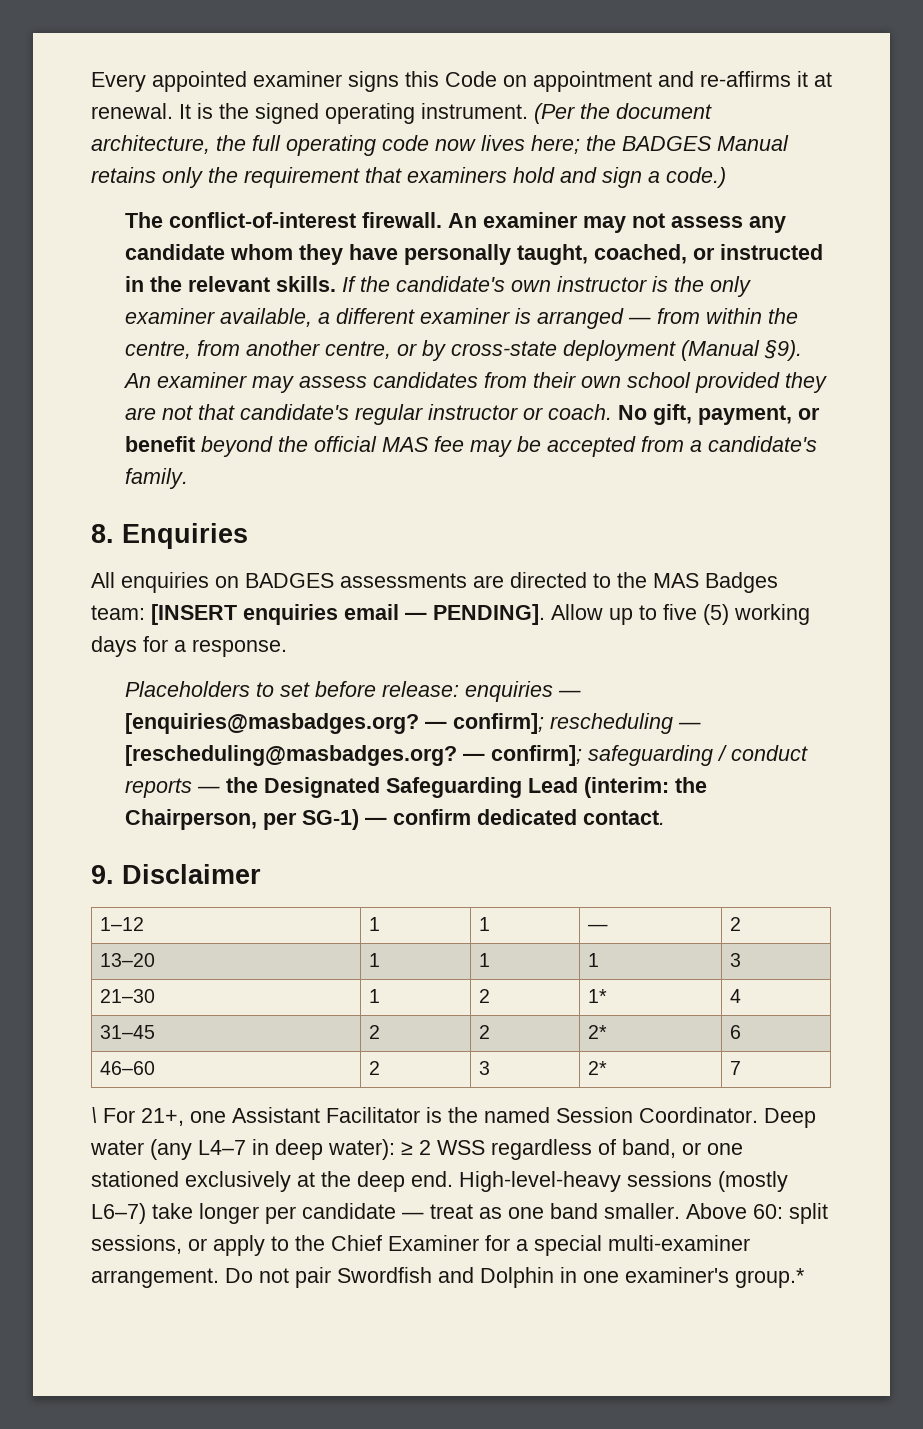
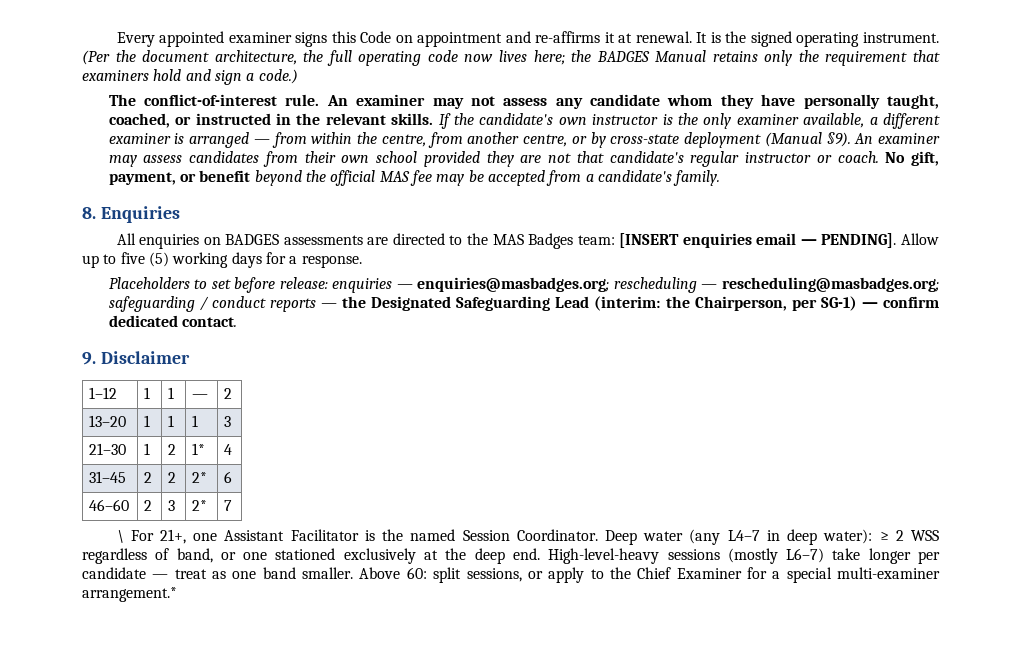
- The conflict-of-interest firewall.
+ The conflict-of-interest rule.
- Placeholders to set before release: enquiries — [enquiries@masbadges.org? — confirm]; rescheduling — [rescheduling@masbadges.org? — confirm]; safeguarding / conduct reports — the Designated Safeguarding Lead (interim: the Chairperson, per SG-1) — confirm dedicated contact.
+ Placeholders to set before release: enquiries — enquiries@masbadges.org; rescheduling — rescheduling@masbadges.org; safeguarding / conduct reports — the Designated Safeguarding Lead (interim: the Chairperson, per SG-1) — confirm dedicated contact.
- Above 60: split sessions, or apply to the Chief Examiner for a special multi-examiner arrangement. Do not pair Swordfish and Dolphin in one examiner's group.*
+ Above 60: split sessions, or apply to the Chief Examiner for a special multi-examiner arrangement.*

